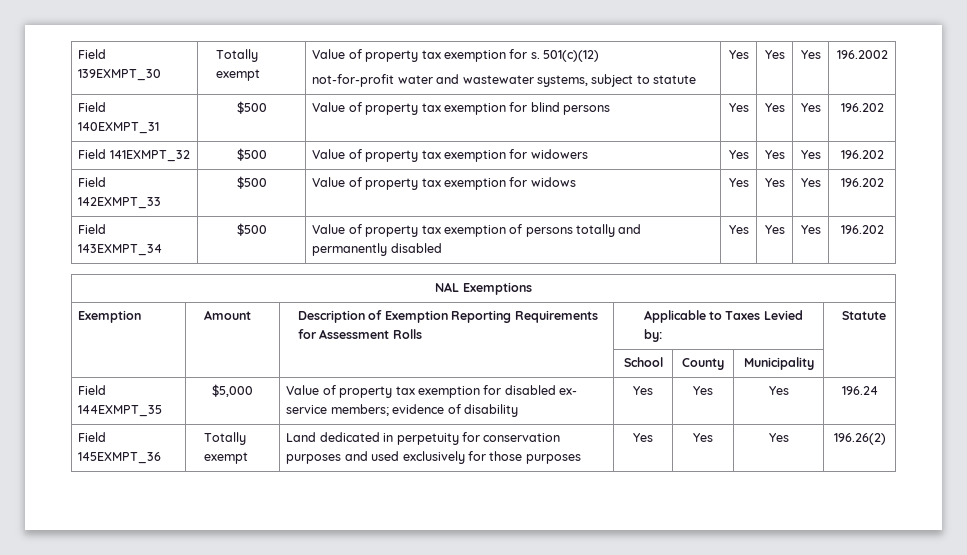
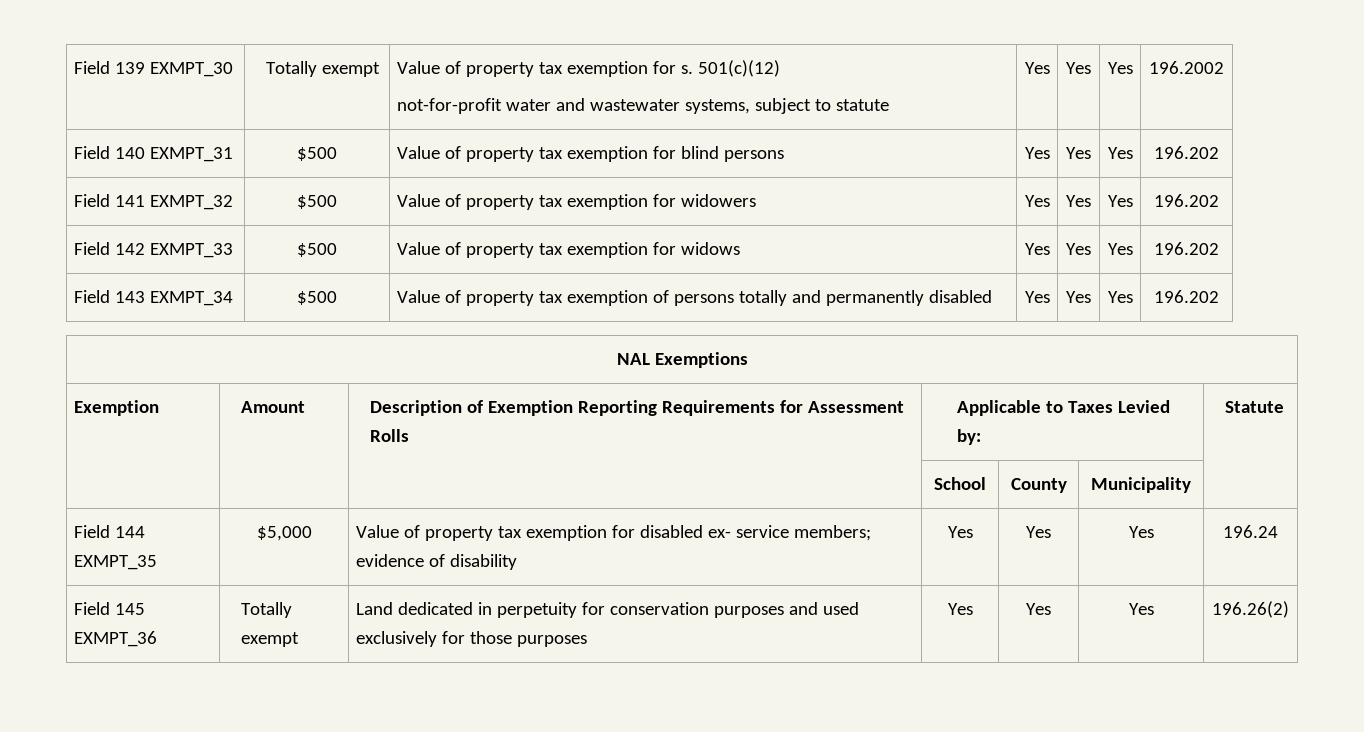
- Field 139EXMPT_30 | Totally exempt | Value of property tax exemption for s. 501(c)(12)
+ Field 139 EXMPT_30 | Totally exempt | Value of property tax exemption for s. 501(c)(12)
- Field 140EXMPT_31 | $500 | Value of property tax exemption for blind persons | Yes | Yes | Yes | 196.202
+ Field 140 EXMPT_31 | $500 | Value of property tax exemption for blind persons | Yes | Yes | Yes | 196.202
- Field 141EXMPT_32 | $500 | Value of property tax exemption for widowers | Yes | Yes | Yes | 196.202
+ Field 141 EXMPT_32 | $500 | Value of property tax exemption for widowers | Yes | Yes | Yes | 196.202
- Field 142EXMPT_33 | $500 | Value of property tax exemption for widows | Yes | Yes | Yes | 196.202
+ Field 142 EXMPT_33 | $500 | Value of property tax exemption for widows | Yes | Yes | Yes | 196.202
- Field 143EXMPT_34 | $500 | Value of property tax exemption of persons totally and permanently disabled | Yes | Yes | Yes | 196.202
+ Field 143 EXMPT_34 | $500 | Value of property tax exemption of persons totally and permanently disabled | Yes | Yes | Yes | 196.202
- Field 144EXMPT_35 | $5,000 | Value of property tax exemption for disabled ex- service members; evidence of disability | Yes | Yes | Yes | 196.24
+ Field 144 EXMPT_35 | $5,000 | Value of property tax exemption for disabled ex- service members; evidence of disability | Yes | Yes | Yes | 196.24
- Field 145EXMPT_36 | Totally exempt | Land dedicated in perpetuity for conservation purposes and used exclusively for those purposes | Yes | Yes | Yes | 196.26(2)
+ Field 145 EXMPT_36 | Totally exempt | Land dedicated in perpetuity for conservation purposes and used exclusively for those purposes | Yes | Yes | Yes | 196.26(2)

